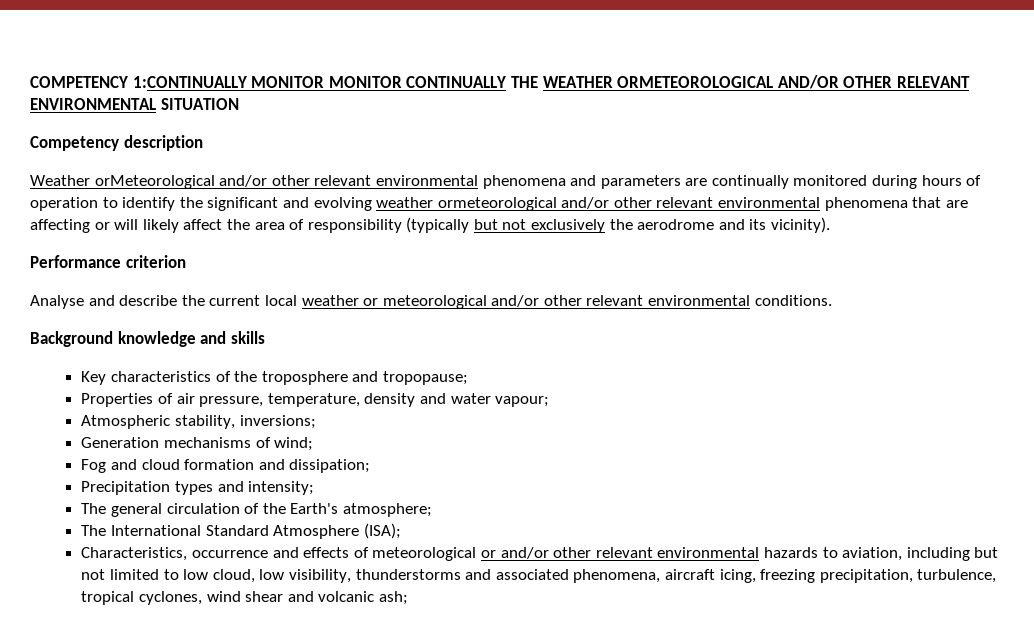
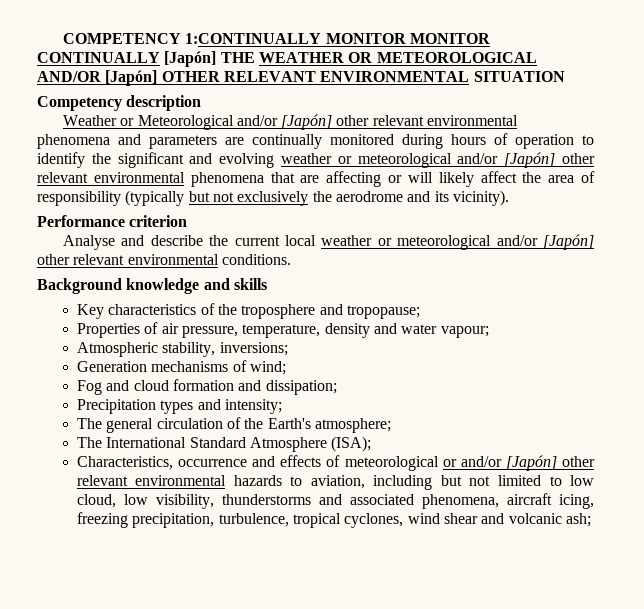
- COMPETENCY 1:CONTINUALLY MONITOR MONITOR CONTINUALLY THE WEATHER ORMETEOROLOGICAL AND/OR OTHER RELEVANT ENVIRONMENTAL SITUATION
+ COMPETENCY 1:CONTINUALLY MONITOR MONITOR CONTINUALLY [Japón] THE WEATHER OR METEOROLOGICAL AND/OR [Japón] OTHER RELEVANT ENVIRONMENTAL SITUATION
- Weather orMeteorological and/or other relevant environmental phenomena and parameters are continually monitored during hours of operation to identify the significant and evolving weather ormeteorological and/or other relevant environmental phenomena that are affecting or will likely affect the area of responsibility (typically but not exclusively the aerodrome and its vicinity).
+ Weather or Meteorological and/or [Japón] other relevant environmental phenomena and parameters are continually monitored during hours of operation to identify the significant and evolving weather or meteorological and/or [Japón] other relevant environmental phenomena that are affecting or will likely affect the area of responsibility (typically but not exclusively the aerodrome and its vicinity).
- Analyse and describe the current local weather or meteorological and/or other relevant environmental conditions.
+ Analyse and describe the current local weather or meteorological and/or [Japón] other relevant environmental conditions.
- Characteristics, occurrence and effects of meteorological or and/or other relevant environmental hazards to aviation, including but not limited to low cloud, low visibility, thunderstorms and associated phenomena, aircraft icing, freezing precipitation, turbulence, tropical cyclones, wind shear and volcanic ash;
+ Characteristics, occurrence and effects of meteorological or and/or [Japón] other relevant environmental hazards to aviation, including but not limited to low cloud, low visibility, thunderstorms and associated phenomena, aircraft icing, freezing precipitation, turbulence, tropical cyclones, wind shear and volcanic ash;

